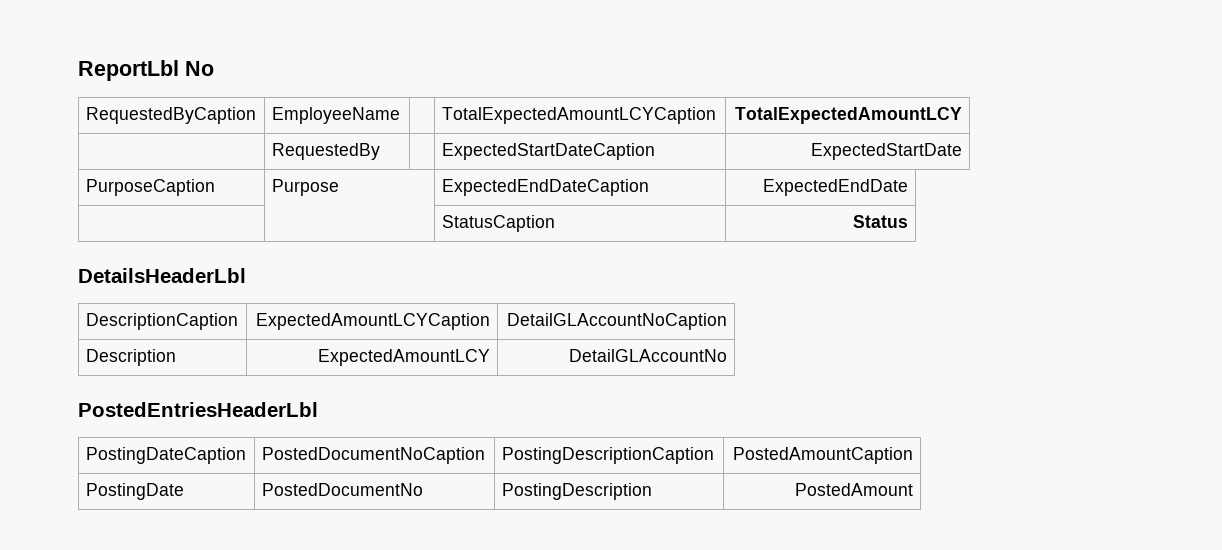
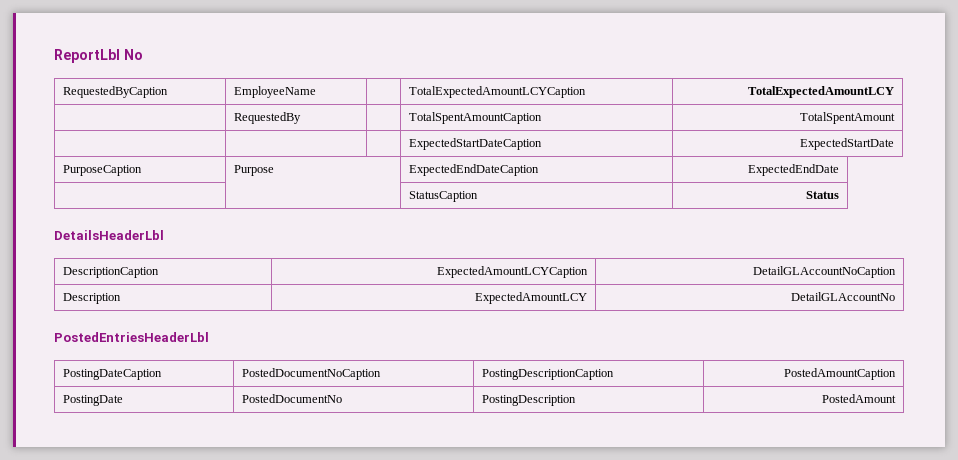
- | RequestedBy | | ExpectedStartDateCaption | ExpectedStartDate
+ | RequestedBy | | TotalSpentAmountCaption | TotalSpentAmount
+ | | | ExpectedStartDateCaption | ExpectedStartDate

